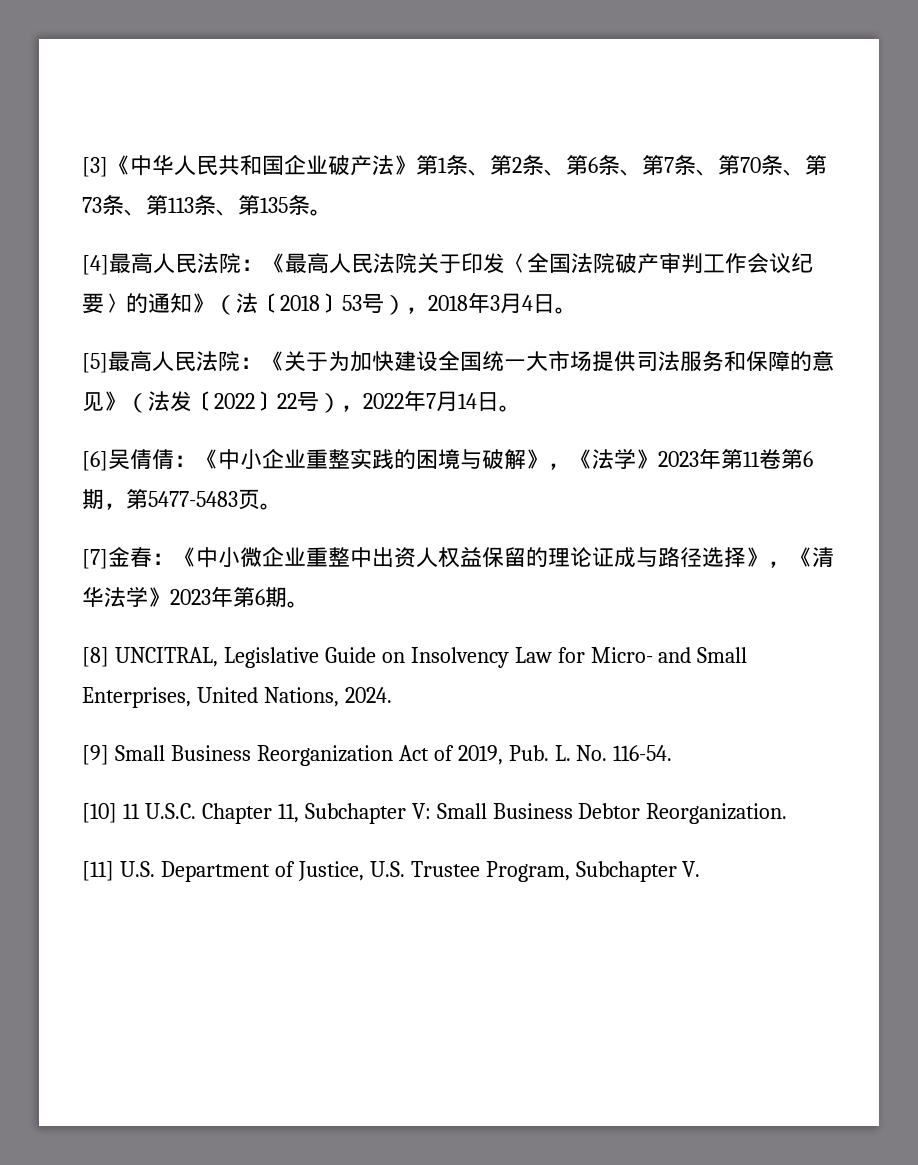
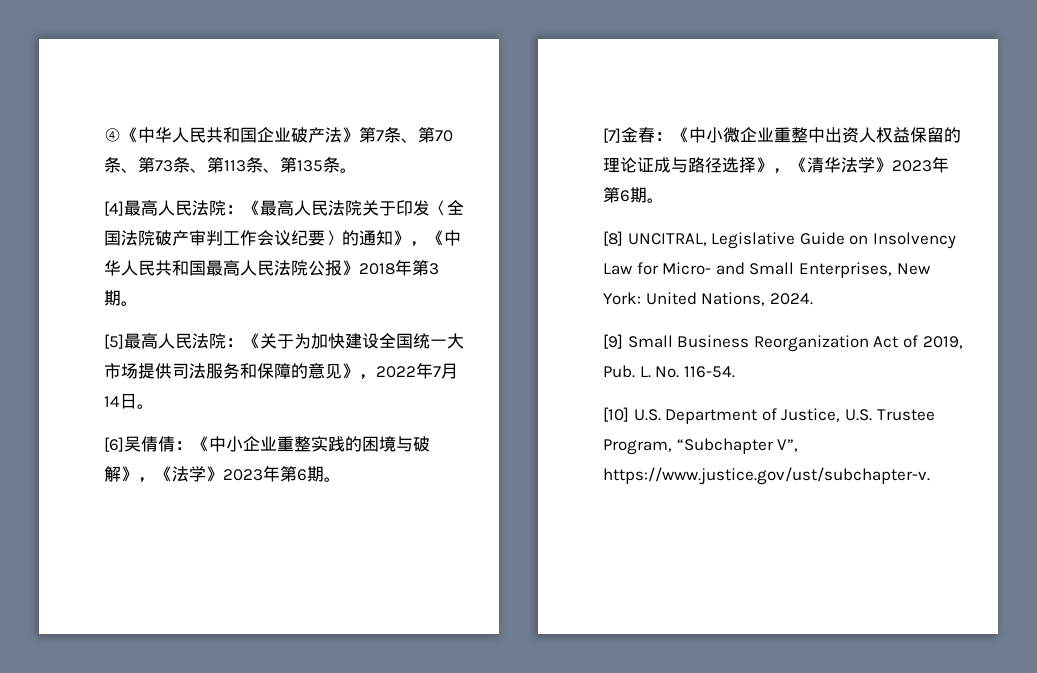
- [3]《中华人民共和国企业破产法》第1条、第2条、第6条、第7条、第70条、第73条、第113条、第135条。
+ ④《中华人民共和国企业破产法》第7条、第70条、第73条、第113条、第135条。
- [4]最高人民法院：《最高人民法院关于印发〈全国法院破产审判工作会议纪要〉的通知》（法〔2018〕53号），2018年3月4日。
+ [4]最高人民法院：《最高人民法院关于印发〈全国法院破产审判工作会议纪要〉的通知》，《中华人民共和国最高人民法院公报》2018年第3期。
- [5]最高人民法院：《关于为加快建设全国统一大市场提供司法服务和保障的意见》（法发〔2022〕22号），2022年7月14日。
+ [5]最高人民法院：《关于为加快建设全国统一大市场提供司法服务和保障的意见》，2022年7月14日。
- [6]吴倩倩：《中小企业重整实践的困境与破解》，《法学》2023年第11卷第6期，第5477-5483页。
+ [6]吴倩倩：《中小企业重整实践的困境与破解》，《法学》2023年第6期。
- [8] UNCITRAL, Legislative Guide on Insolvency Law for Micro- and Small Enterprises, United Nations, 2024.
+ [8] UNCITRAL, Legislative Guide on Insolvency Law for Micro- and Small Enterprises, New York: United Nations, 2024.
- [10] 11 U.S.C. Chapter 11, Subchapter V: Small Business Debtor Reorganization.
- [11] U.S. Department of Justice, U.S. Trustee Program, Subchapter V.
+ [10] U.S. Department of Justice, U.S. Trustee Program, “Subchapter V”, https://www.justice.gov/ust/subchapter-v.

